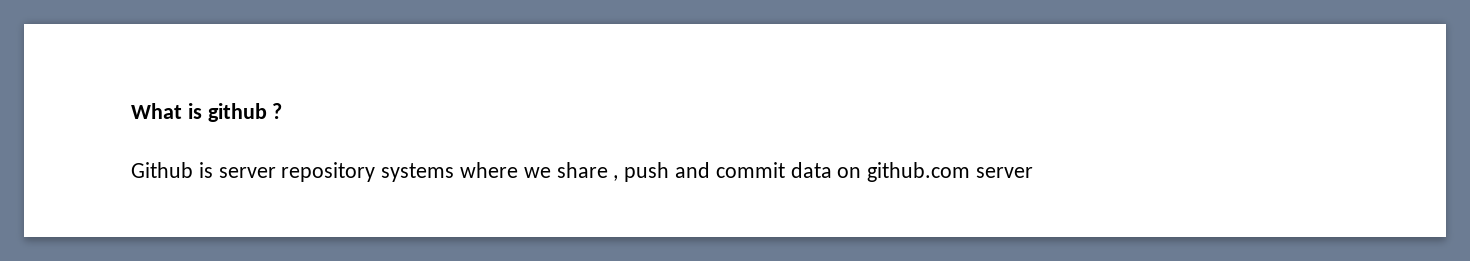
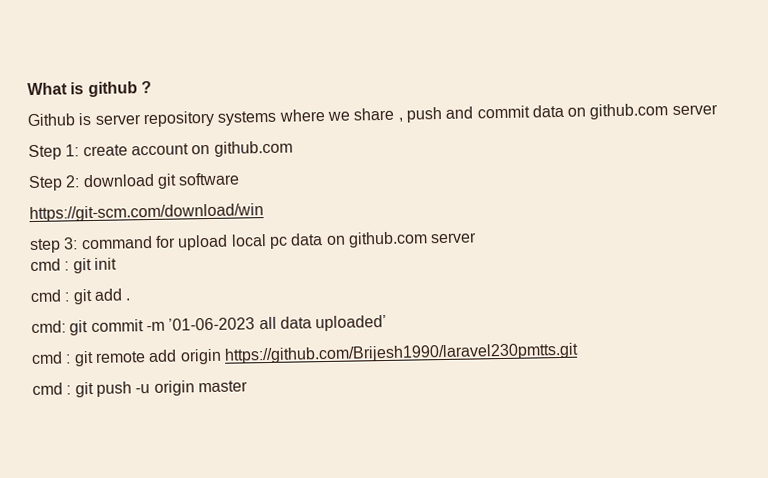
+ Step 1: create account on github.com
+ Step 2: download git software
+ https://git-scm.com/download/win
+ step 3: command for upload local pc data on github.com server
+ cmd : git init
+ cmd : git add .
+ cmd: git commit -m ’01-06-2023 all data uploaded’
+ cmd : git remote add origin https://github.com/Brijesh1990/laravel230pmtts.git
+ cmd : git push -u origin master

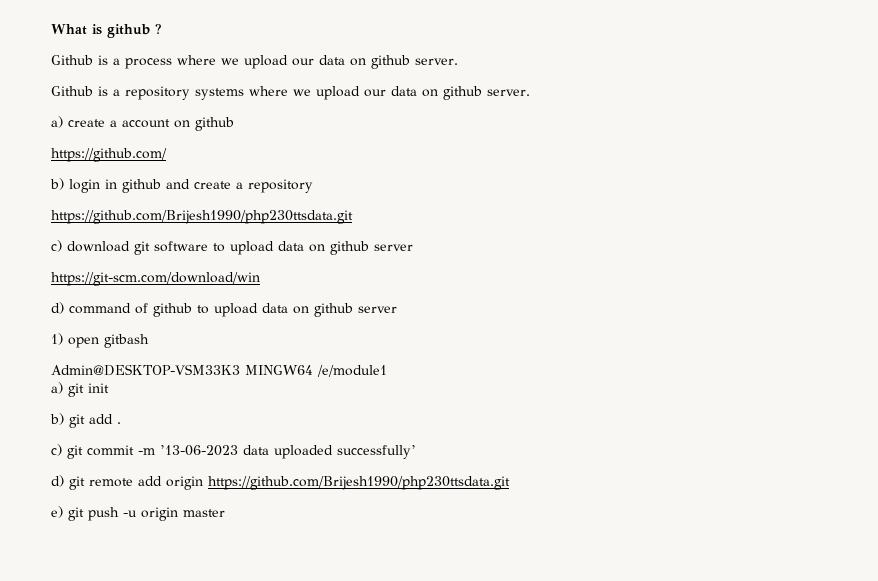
- Github is server repository systems where we share , push and commit data on github.com server
- Step 1: create account on github.com
- Step 2: download git software
+ Github is a process where we upload our data on github server.
+ Github is a repository systems where we upload our data on github server.
+ a) create a account on github
+ https://github.com/
+ b) login in github and create a repository
+ https://github.com/Brijesh1990/php230ttsdata.git
+ c) download git software to upload data on github server
  https://git-scm.com/download/win
- step 3: command for upload local pc data on github.com server
- cmd : git init
+ d) command of github to upload data on github server
+ 1) open gitbash
+ Admin@DESKTOP-VSM33K3 MINGW64 /e/module1
+ a) git init
- cmd : git add .
+ b) git add .
- cmd: git commit -m ’01-06-2023 all data uploaded’
- cmd : git remote add origin https://github.com/Brijesh1990/laravel230pmtts.git
- cmd : git push -u origin master
+ c) git commit -m ’13-06-2023 data uploaded successfully’
+ d) git remote add origin https://github.com/Brijesh1990/php230ttsdata.git
+ e) git push -u origin master

